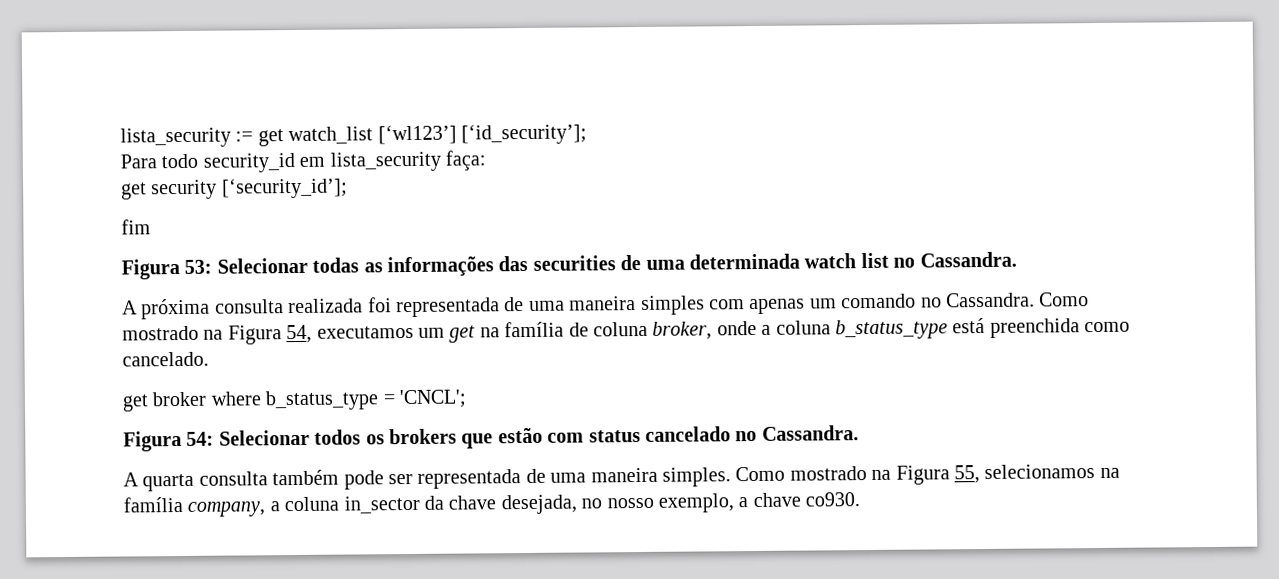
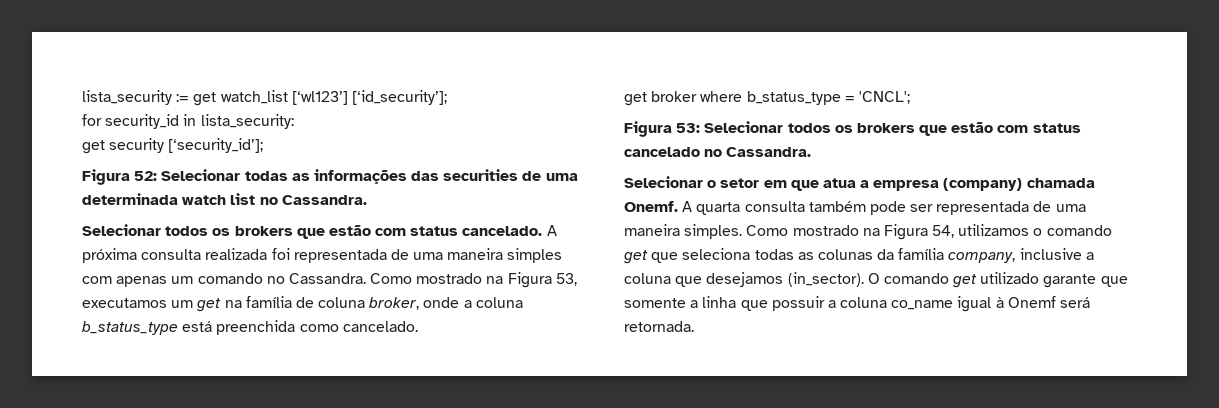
- Para todo security_id em lista_security faça:
+ for security_id in lista_security:
- fim
- Figura 53: Selecionar todas as informações das securities de uma determinada watch list no Cassandra.
+ Figura 52: Selecionar todas as informações das securities de uma determinada watch list no Cassandra.
+ Selecionar todos os brokers que estão com status cancelado.
- Como mostrado na Figura 54, executamos um get na família de coluna broker, onde a coluna b_status_type está preenchida como cancelado.
+ Como mostrado na Figura 53, executamos um get na família de coluna broker, onde a coluna b_status_type está preenchida como cancelado.
- Figura 54: Selecionar todos os brokers que estão com status cancelado no Cassandra.
+ Figura 53: Selecionar todos os brokers que estão com status cancelado no Cassandra.
+ Selecionar o setor em que atua a empresa (company) chamada Onemf.
- Como mostrado na Figura 55, selecionamos na família company, a coluna in_sector da chave desejada, no nosso exemplo, a chave co930.
+ Como mostrado na Figura 54, utilizamos o comando get que seleciona todas as colunas da família company, inclusive a coluna que desejamos (in_sector). O comando get utilizado garante que somente a linha que possuir a coluna co_name igual à Onemf será retornada.

